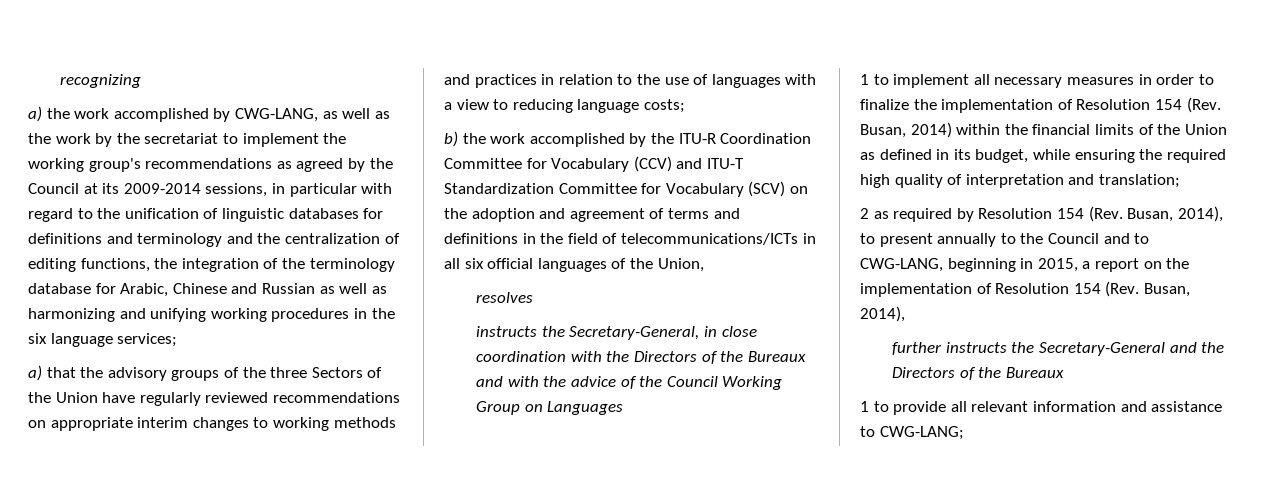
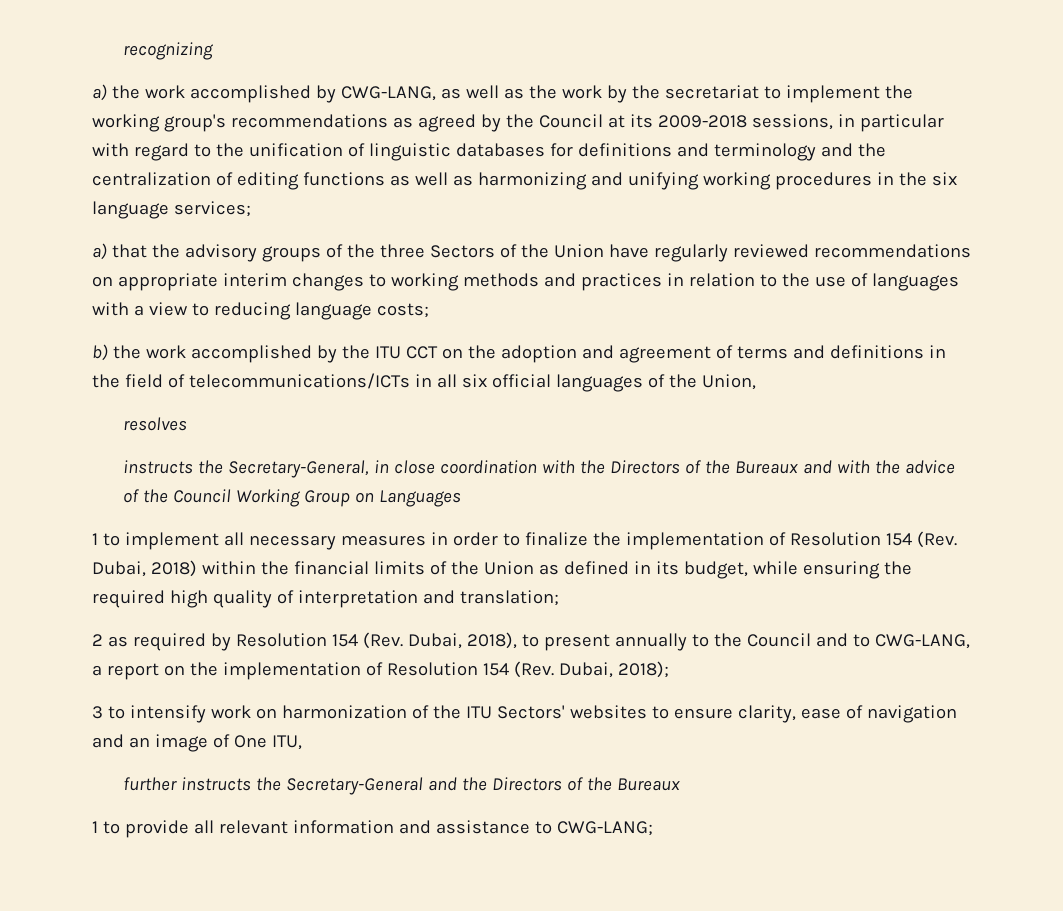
- a) the work accomplished by CWG-LANG, as well as the work by the secretariat to implement the working group's recommendations as agreed by the Council at its 2009-2014 sessions, in particular with regard to the unification of linguistic databases for definitions and terminology and the centralization of editing functions, the integration of the terminology database for Arabic, Chinese and Russian as well as harmonizing and unifying working procedures in the six language services;
+ a) the work accomplished by CWG-LANG, as well as the work by the secretariat to implement the working group's recommendations as agreed by the Council at its 2009-2018 sessions, in particular with regard to the unification of linguistic databases for definitions and terminology and the centralization of editing functions as well as harmonizing and unifying working procedures in the six language services;
- b) the work accomplished by the ITU-R Coordination Committee for Vocabulary (CCV) and ITU-T Standardization Committee for Vocabulary (SCV) on the adoption and agreement of terms and definitions in the field of telecommunications/ICTs in all six official languages of the Union,
+ b) the work accomplished by the ITU CCT on the adoption and agreement of terms and definitions in the field of telecommunications/ICTs in all six official languages of the Union,
- 1 to implement all necessary measures in order to finalize the implementation of Resolution 154 (Rev. Busan, 2014) within the financial limits of the Union as defined in its budget, while ensuring the required high quality of interpretation and translation;
+ 1 to implement all necessary measures in order to finalize the implementation of Resolution 154 (Rev. Dubai, 2018) within the financial limits of the Union as defined in its budget, while ensuring the required high quality of interpretation and translation;
- 2 as required by Resolution 154 (Rev. Busan, 2014), to present annually to the Council and to CWG-LANG, beginning in 2015, a report on the implementation of Resolution 154 (Rev. Busan, 2014),
+ 2 as required by Resolution 154 (Rev. Dubai, 2018), to present annually to the Council and to CWG-LANG, a report on the implementation of Resolution 154 (Rev. Dubai, 2018);
+ 3 to intensify work on harmonization of the ITU Sectors' websites to ensure clarity, ease of navigation and an image of One ITU,

